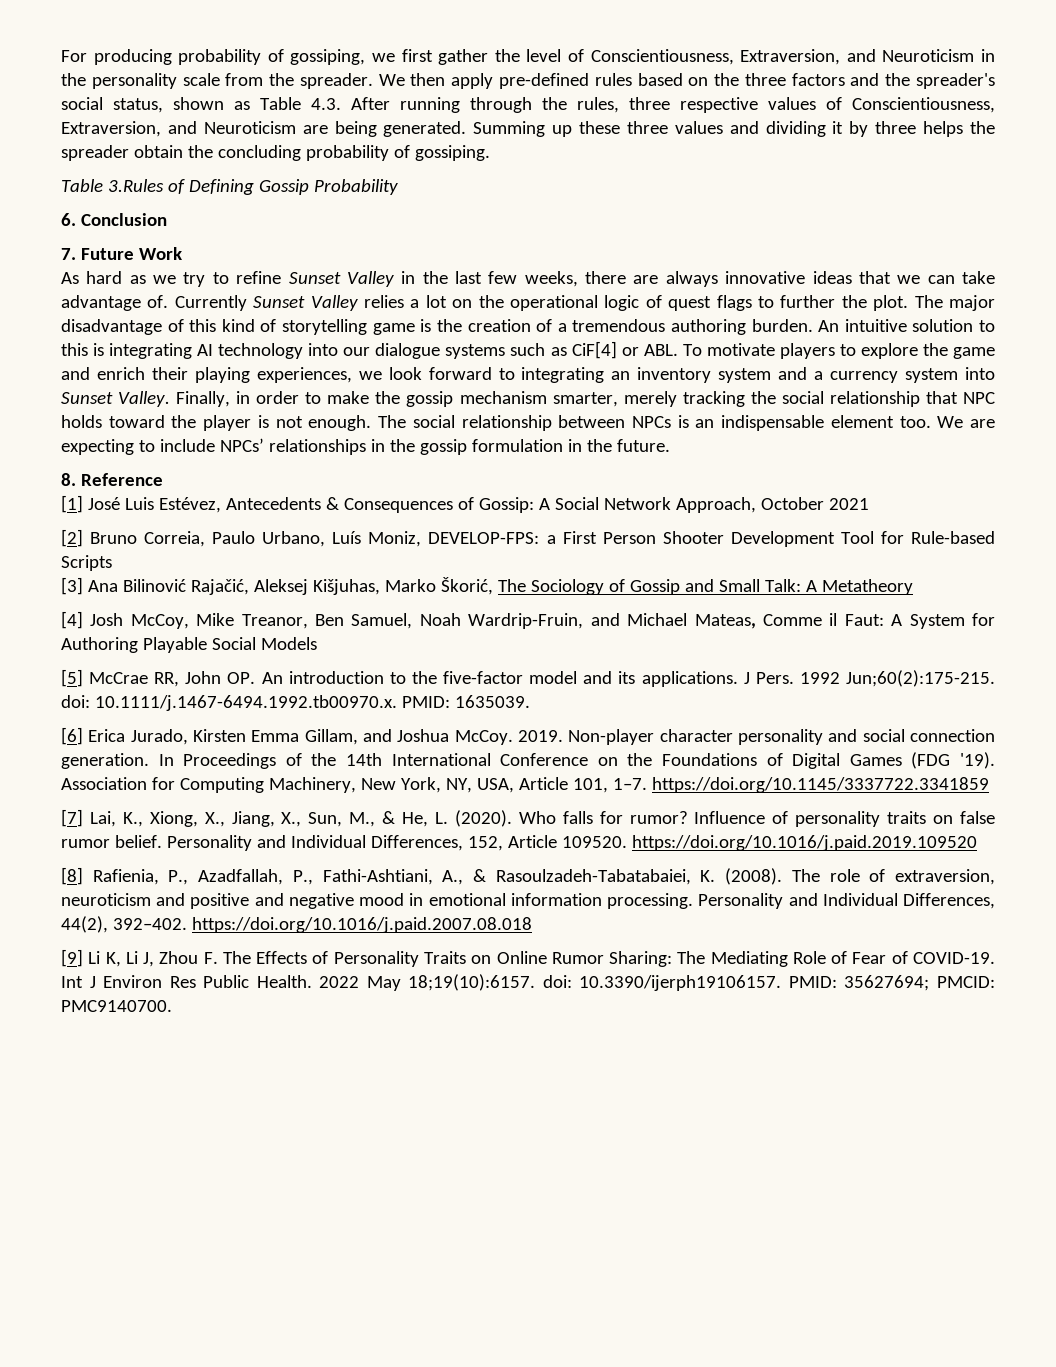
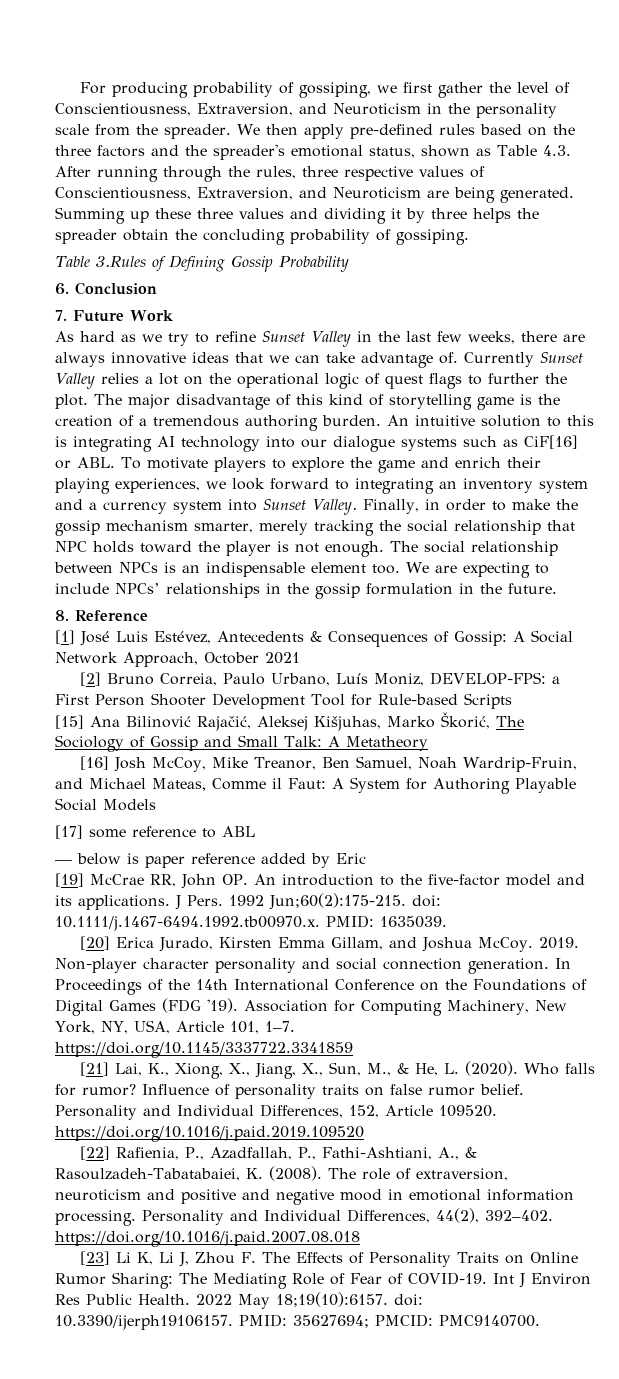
- We then apply pre-defined rules based on the three factors and the spreader's social status, shown as Table 4.3. After running through the rules, three respective values of Conscientiousness, Extraversion, and Neuroticism are being generated.
+ We then apply pre-defined rules based on the three factors and the spreader's emotional status, shown as Table 4.3. After running through the rules, three respective values of Conscientiousness, Extraversion, and Neuroticism are being generated.
- An intuitive solution to this is integrating AI technology into our dialogue systems such as CiF[4] or ABL. To motivate players to explore the game and enrich their playing experiences, we look forward to integrating an inventory system and a currency system into Sunset Valley.
+ An intuitive solution to this is integrating AI technology into our dialogue systems such as CiF[16] or ABL. To motivate players to explore the game and enrich their playing experiences, we look forward to integrating an inventory system and a currency system into Sunset Valley.
- [3] Ana Bilinović Rajačić, Aleksej Kišjuhas, Marko Škorić, The Sociology of Gossip and Small Talk: A Metatheory
+ [15] Ana Bilinović Rajačić, Aleksej Kišjuhas, Marko Škorić, The Sociology of Gossip and Small Talk: A Metatheory
- [4] Josh McCoy, Mike Treanor, Ben Samuel, Noah Wardrip-Fruin, and Michael Mateas, Comme il Faut: A System for Authoring Playable Social Models
+ [16] Josh McCoy, Mike Treanor, Ben Samuel, Noah Wardrip-Fruin, and Michael Mateas, Comme il Faut: A System for Authoring Playable Social Models
- [5] McCrae RR, John OP. An introduction to the five-factor model and its applications.
+ [17] some reference to ABL
+ — below is paper reference added by Eric
+ [19] McCrae RR, John OP. An introduction to the five-factor model and its applications.
- [6] Erica Jurado, Kirsten Emma Gillam, and Joshua McCoy.
+ [20] Erica Jurado, Kirsten Emma Gillam, and Joshua McCoy.
- [7] Lai, K., Xiong, X., Jiang, X., Sun, M., & He, L. (2020).
+ [21] Lai, K., Xiong, X., Jiang, X., Sun, M., & He, L. (2020).
- [8] Rafienia, P., Azadfallah, P., Fathi-Ashtiani, A., & Rasoulzadeh-Tabatabaiei, K. (2008).
+ [22] Rafienia, P., Azadfallah, P., Fathi-Ashtiani, A., & Rasoulzadeh-Tabatabaiei, K. (2008).
- [9] Li K, Li J, Zhou F. The Effects of Personality Traits on Online Rumor Sharing: The Mediating Role of Fear of COVID-19.
+ [23] Li K, Li J, Zhou F. The Effects of Personality Traits on Online Rumor Sharing: The Mediating Role of Fear of COVID-19.

